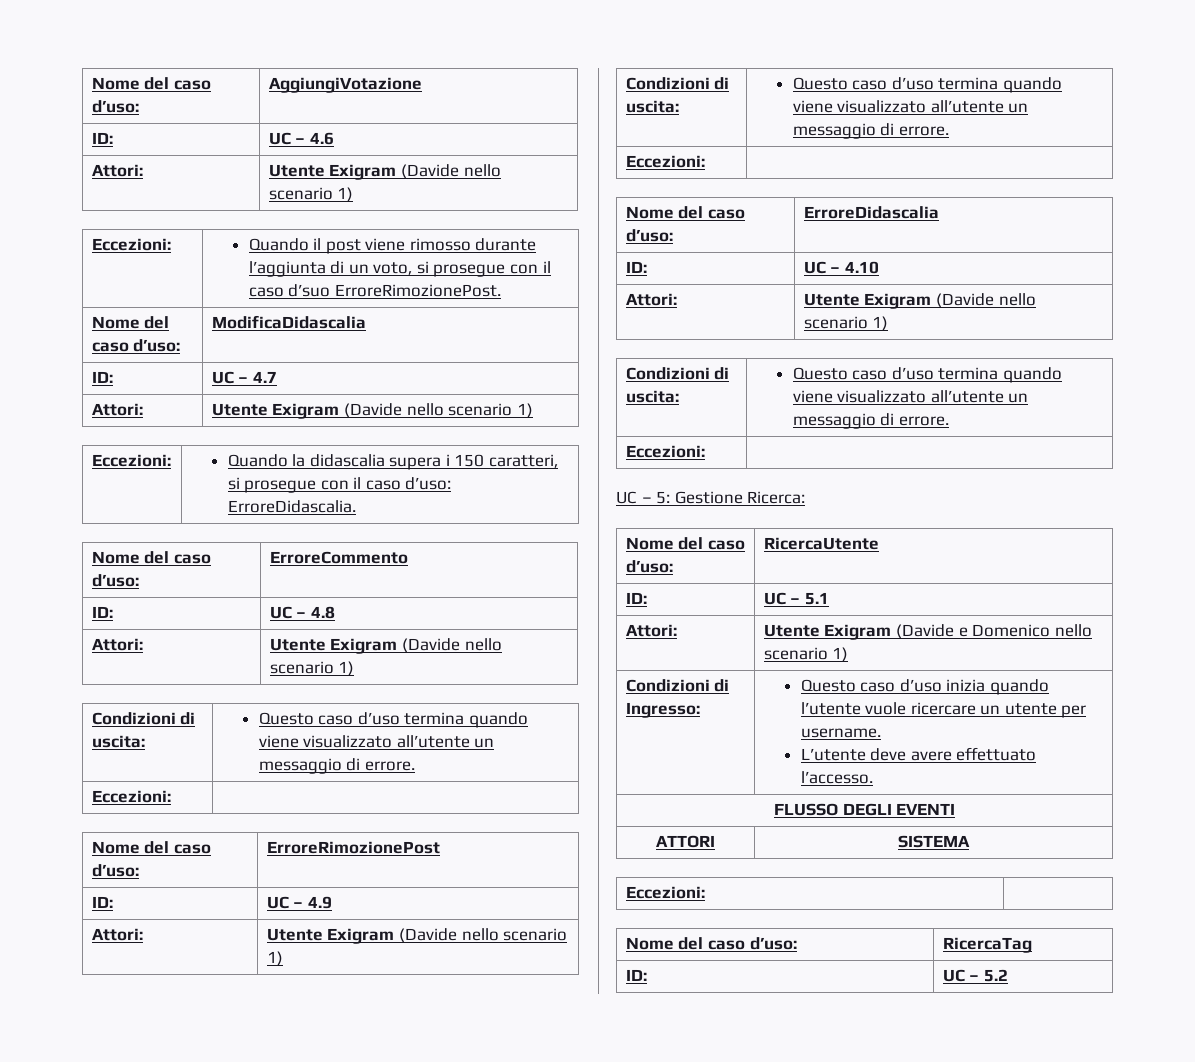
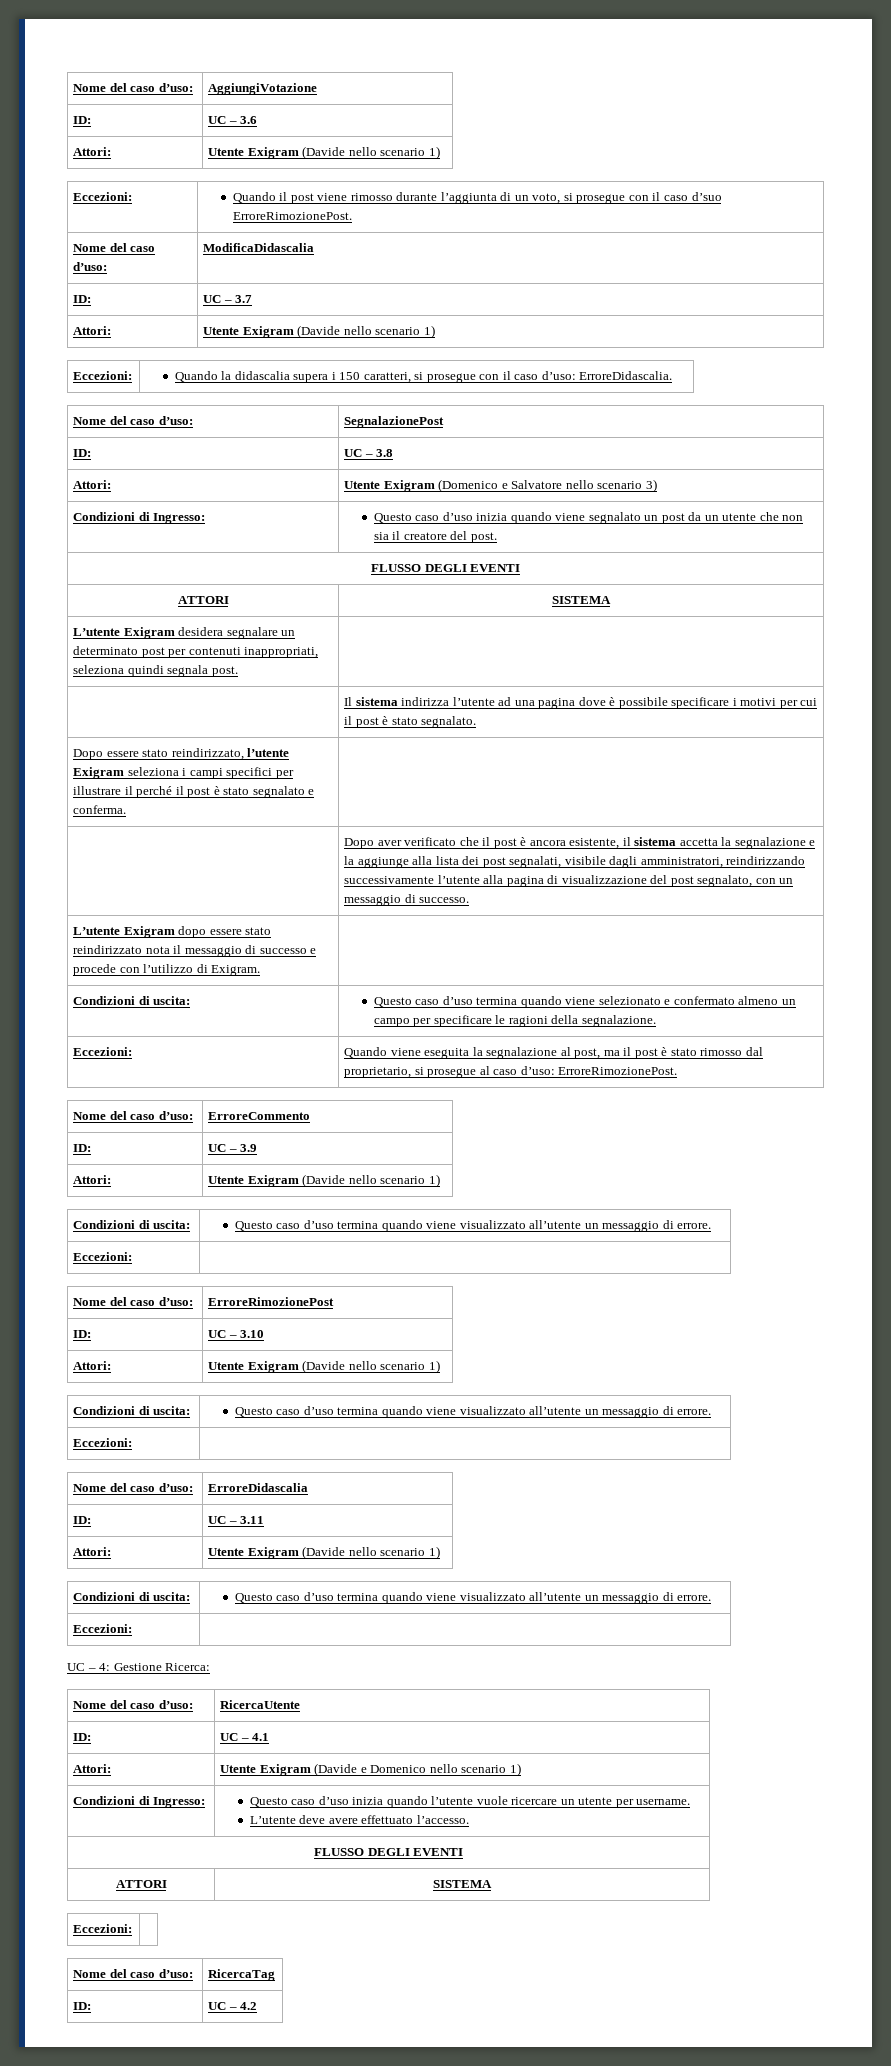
- ID: | UC – 4.6
+ ID: | UC – 3.6
- ID: | UC – 4.7
+ ID: | UC – 3.7
+ Nome del caso d’uso: | SegnalazionePost
+ ID: | UC – 3.8
+ Attori: | Utente Exigram (Domenico e Salvatore nello scenario 3)
+ Condizioni di Ingresso: | Questo caso d’uso inizia quando viene segnalato un post da un utente che non sia il creatore del post.
+ FLUSSO DEGLI EVENTI
+ ATTORI | SISTEMA
+ L’utente Exigram desidera segnalare un determinato post per contenuti inappropriati, seleziona quindi segnala post. |
+ | Il sistema indirizza l’utente ad una pagina dove è possibile specificare i motivi per cui il post è stato segnalato.
+ Dopo essere stato reindirizzato, l’utente Exigram seleziona i campi specifici per illustrare il perché il post è stato segnalato e conferma. |
+ | Dopo aver verificato che il post è ancora esistente, il sistema accetta la segnalazione e la aggiunge alla lista dei post segnalati, visibile dagli amministratori, reindirizzando successivamente l’utente alla pagina di visualizzazione del post segnalato, con un messaggio di successo.
+ L’utente Exigram dopo essere stato reindirizzato nota il messaggio di successo e procede con l’utilizzo di Exigram. |
+ Condizioni di uscita: | Questo caso d’uso termina quando viene selezionato e confermato almeno un campo per specificare le ragioni della segnalazione.
+ Eccezioni: | Quando viene eseguita la segnalazione al post, ma il post è stato rimosso dal proprietario, si prosegue al caso d’uso: ErroreRimozionePost.
- ID: | UC – 4.8
+ ID: | UC – 3.9
- ID: | UC – 4.9
+ ID: | UC – 3.10
- ID: | UC – 4.10
+ ID: | UC – 3.11
- UC – 5: Gestione Ricerca:
+ UC – 4: Gestione Ricerca:
- ID: | UC – 5.1
+ ID: | UC – 4.1
- ID: | UC – 5.2
+ ID: | UC – 4.2

